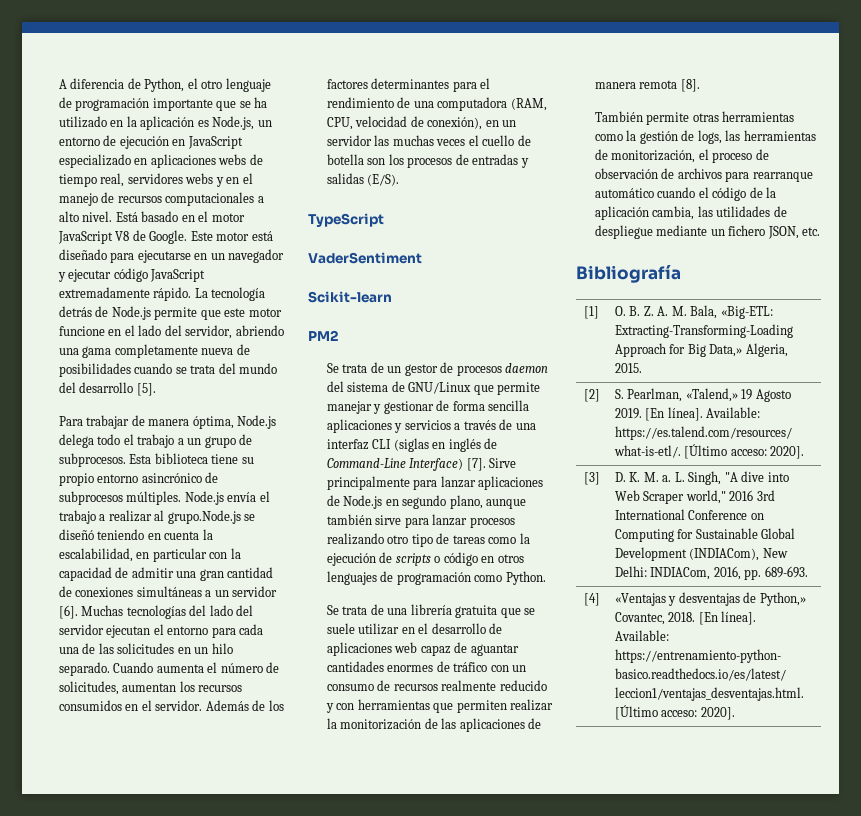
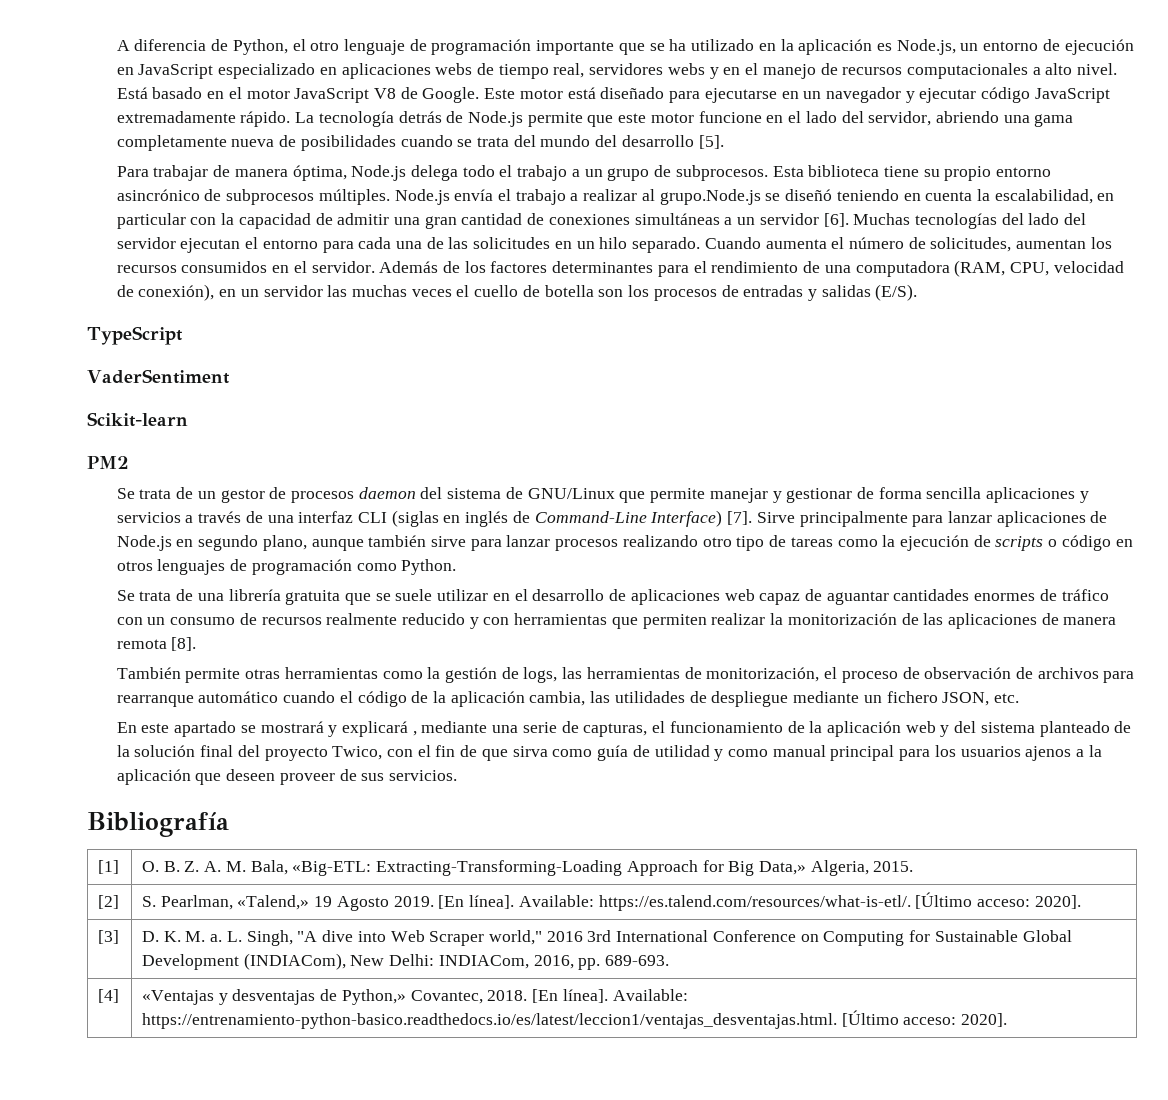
+ En este apartado se mostrará y explicará , mediante una serie de capturas, el funcionamiento de la aplicación web y del sistema planteado de la solución final del proyecto Twico, con el fin de que sirva como guía de utilidad y como manual principal para los usuarios ajenos a la aplicación que deseen proveer de sus servicios.

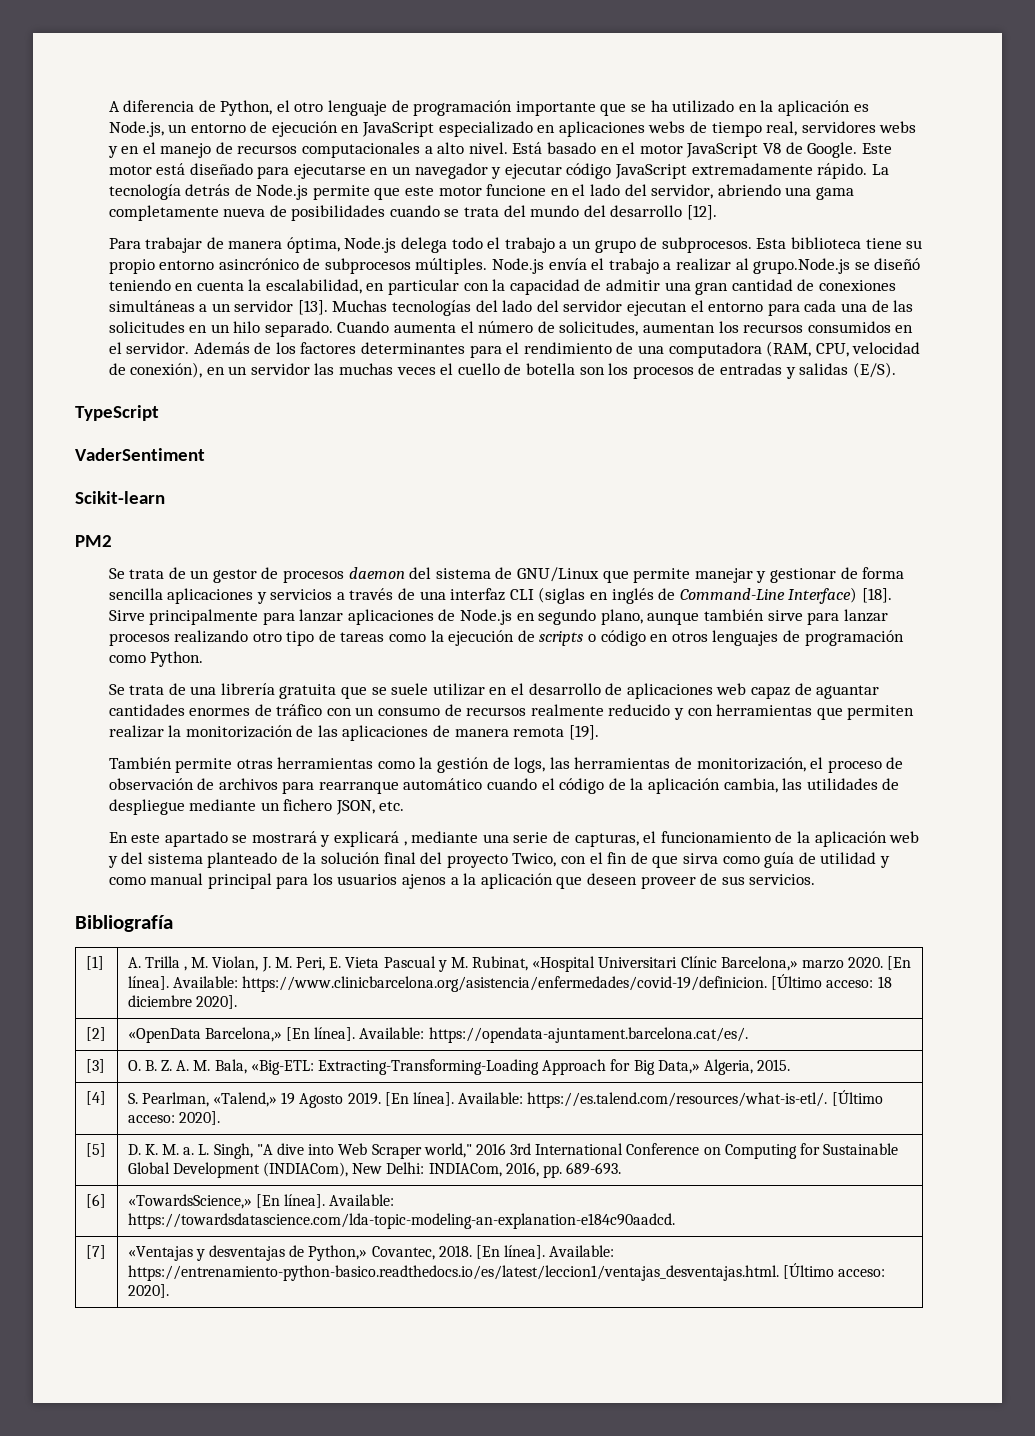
- La tecnología detrás de Node.js permite que este motor funcione en el lado del servidor, abriendo una gama completamente nueva de posibilidades cuando se trata del mundo del desarrollo [5].
+ La tecnología detrás de Node.js permite que este motor funcione en el lado del servidor, abriendo una gama completamente nueva de posibilidades cuando se trata del mundo del desarrollo [12].
- Node.js envía el trabajo a realizar al grupo.Node.js se diseñó teniendo en cuenta la escalabilidad, en particular con la capacidad de admitir una gran cantidad de conexiones simultáneas a un servidor [6].
+ Node.js envía el trabajo a realizar al grupo.Node.js se diseñó teniendo en cuenta la escalabilidad, en particular con la capacidad de admitir una gran cantidad de conexiones simultáneas a un servidor [13].
- Se trata de un gestor de procesos daemon del sistema de GNU/Linux que permite manejar y gestionar de forma sencilla aplicaciones y servicios a través de una interfaz CLI (siglas en inglés de Command-Line Interface) [7].
+ Se trata de un gestor de procesos daemon del sistema de GNU/Linux que permite manejar y gestionar de forma sencilla aplicaciones y servicios a través de una interfaz CLI (siglas en inglés de Command-Line Interface) [18].
- Se trata de una librería gratuita que se suele utilizar en el desarrollo de aplicaciones web capaz de aguantar cantidades enormes de tráfico con un consumo de recursos realmente reducido y con herramientas que permiten realizar la monitorización de las aplicaciones de manera remota [8].
+ Se trata de una librería gratuita que se suele utilizar en el desarrollo de aplicaciones web capaz de aguantar cantidades enormes de tráfico con un consumo de recursos realmente reducido y con herramientas que permiten realizar la monitorización de las aplicaciones de manera remota [19].
- [1] | O. B. Z. A. M. Bala, «Big-ETL: Extracting-Transforming-Loading Approach for Big Data,» Algeria, 2015.
+ [1] | A. Trilla , M. Violan, J. M. Peri, E. Vieta Pascual y M. Rubinat, «Hospital Universitari Clínic Barcelona,» marzo 2020. [En línea]. Available: https://www.clinicbarcelona.org/asistencia/enfermedades/covid-19/definicion. [Último acceso: 18 diciembre 2020].
+ [2] | «OpenData Barcelona,» [En línea]. Available: https://opendata-ajuntament.barcelona.cat/es/.
+ [3] | O. B. Z. A. M. Bala, «Big-ETL: Extracting-Transforming-Loading Approach for Big Data,» Algeria, 2015.
- [2] | S. Pearlman, «Talend,» 19 Agosto 2019. [En línea]. Available: https://es.talend.com/resources/what-is-etl/. [Último acceso: 2020].
+ [4] | S. Pearlman, «Talend,» 19 Agosto 2019. [En línea]. Available: https://es.talend.com/resources/what-is-etl/. [Último acceso: 2020].
- [3] | D. K. M. a. L. Singh, "A dive into Web Scraper world," 2016 3rd International Conference on Computing for Sustainable Global Development (INDIACom), New Delhi: INDIACom, 2016, pp. 689-693.
+ [5] | D. K. M. a. L. Singh, "A dive into Web Scraper world," 2016 3rd International Conference on Computing for Sustainable Global Development (INDIACom), New Delhi: INDIACom, 2016, pp. 689-693.
- [4] | «Ventajas y desventajas de Python,» Covantec, 2018. [En línea]. Available: https://entrenamiento-python-basico.readthedocs.io/es/latest/leccion1/ventajas_desventajas.html. [Último acceso: 2020].
+ [6] | «TowardsScience,» [En línea]. Available: https://towardsdatascience.com/lda-topic-modeling-an-explanation-e184c90aadcd.
+ [7] | «Ventajas y desventajas de Python,» Covantec, 2018. [En línea]. Available: https://entrenamiento-python-basico.readthedocs.io/es/latest/leccion1/ventajas_desventajas.html. [Último acceso: 2020].

